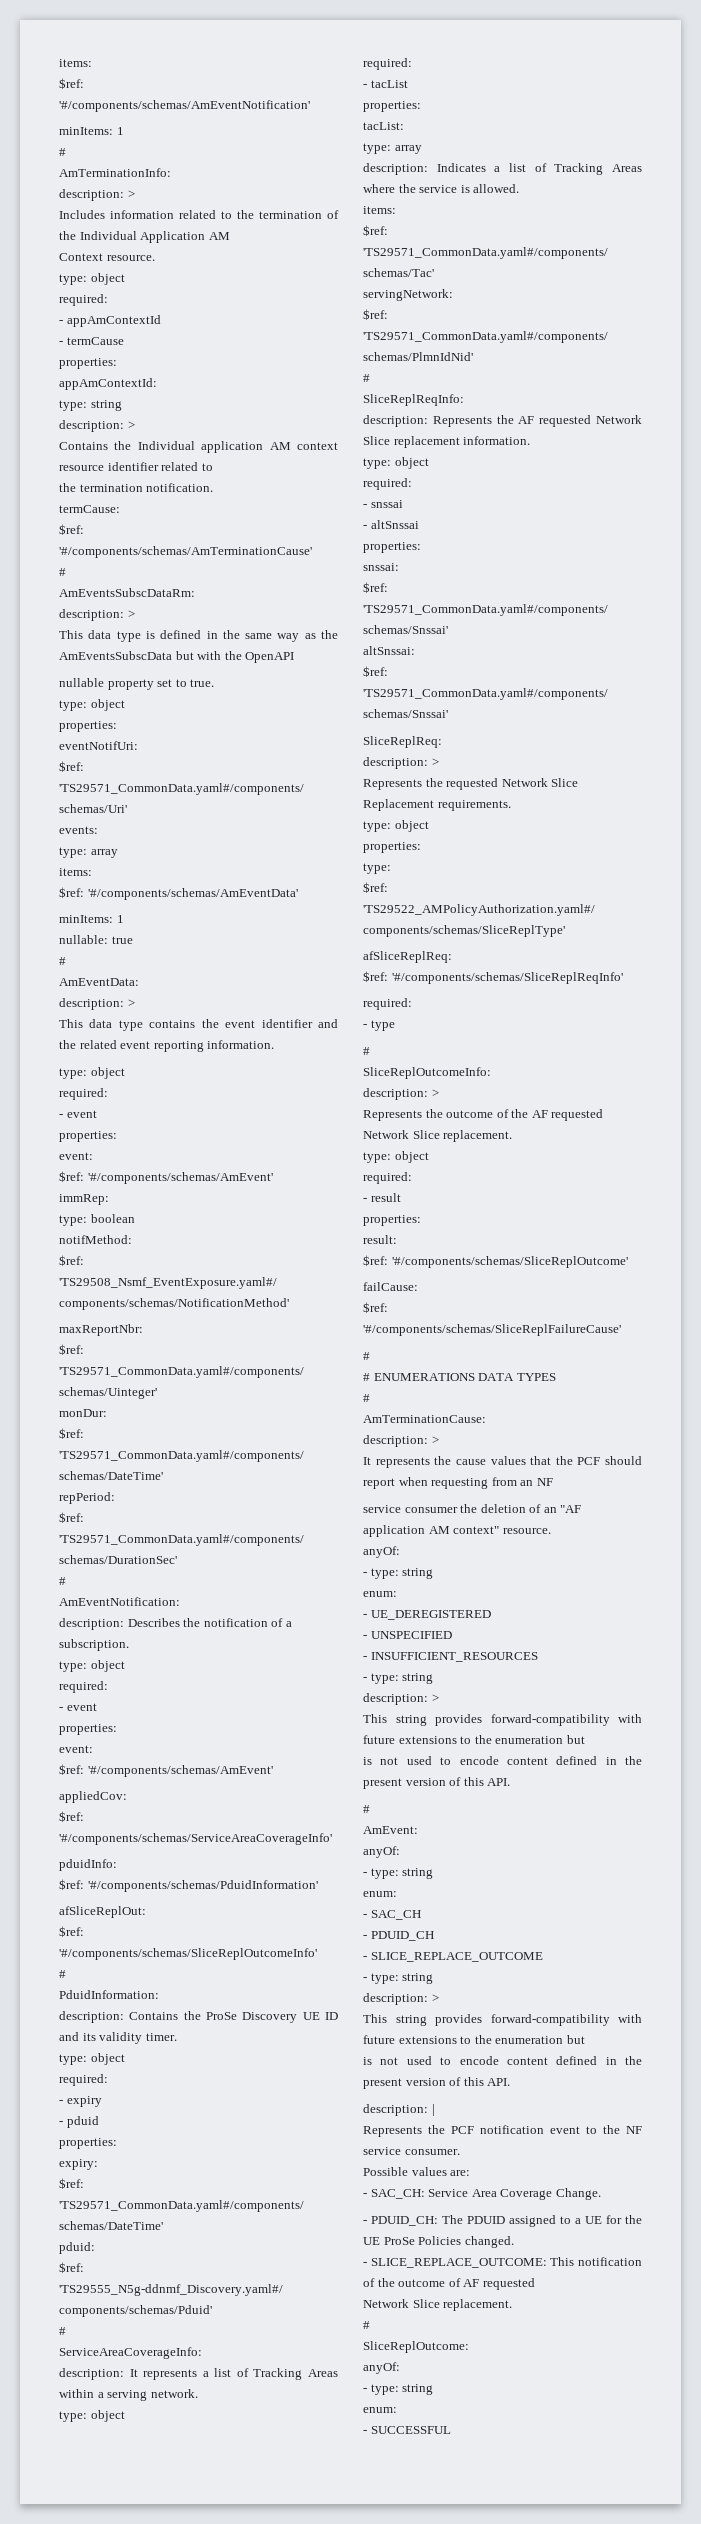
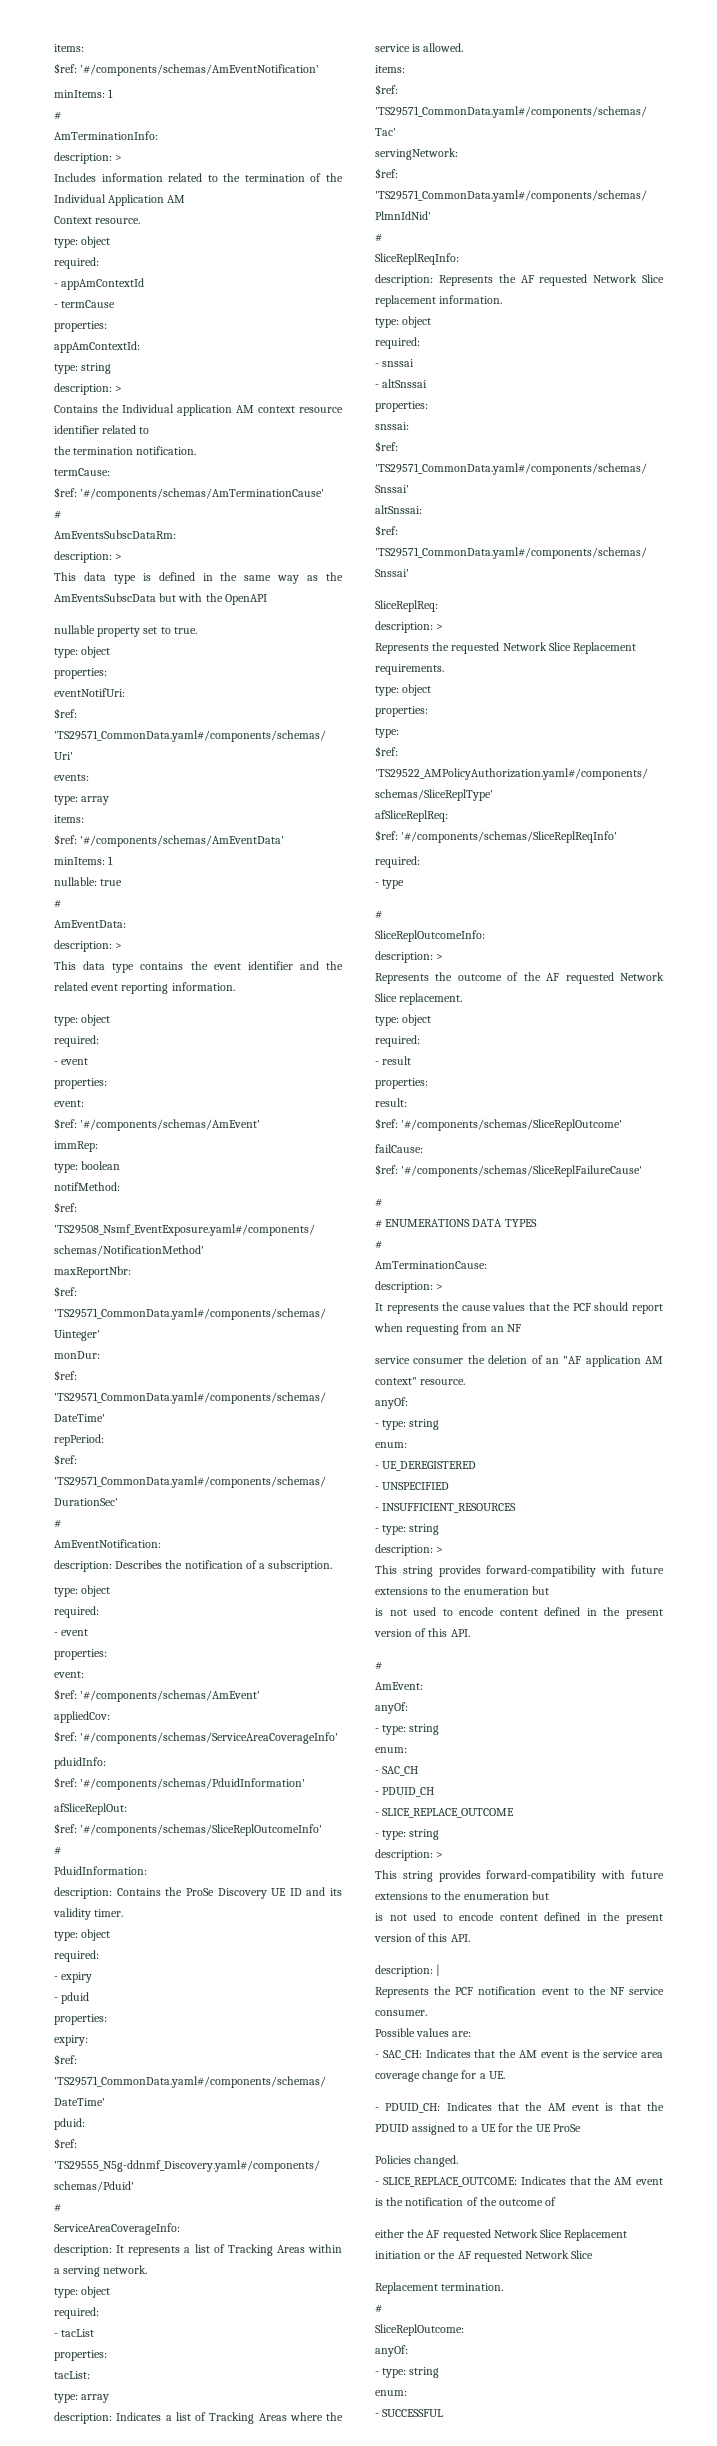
- - SAC_CH: Service Area Coverage Change.
- - PDUID_CH: The PDUID assigned to a UE for the UE ProSe Policies changed.
+ - SAC_CH: Indicates that the AM event is the service area coverage change for a UE.
+ - PDUID_CH: Indicates that the AM event is that the PDUID assigned to a UE for the UE ProSe
+ Policies changed.
- - SLICE_REPLACE_OUTCOME: This notification of the outcome of AF requested
- Network Slice replacement.
+ - SLICE_REPLACE_OUTCOME: Indicates that the AM event is the notification of the outcome of
+ either the AF requested Network Slice Replacement initiation or the AF requested Network Slice
+ Replacement termination.

